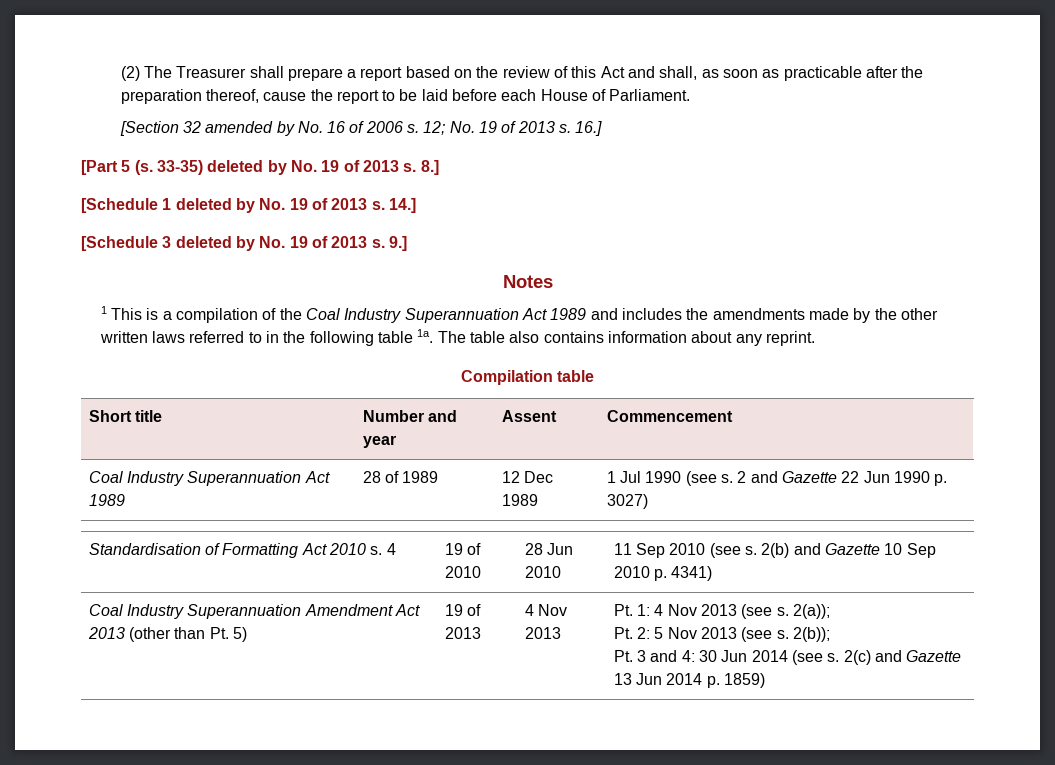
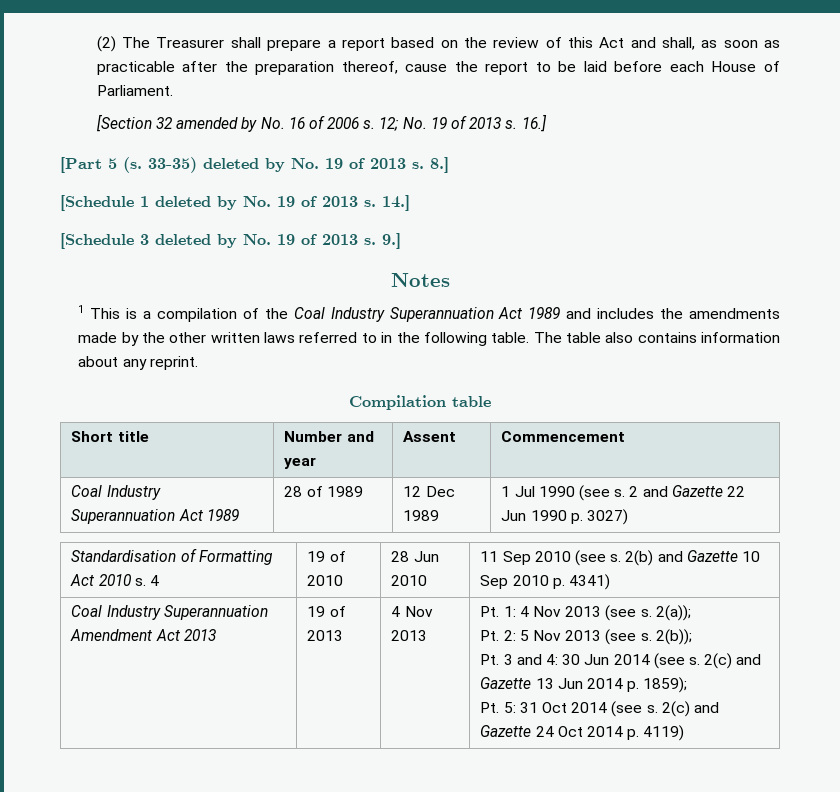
- 1 This is a compilation of the Coal Industry Superannuation Act 1989 and includes the amendments made by the other written laws referred to in the following table 1a.
+ 1 This is a compilation of the Coal Industry Superannuation Act 1989 and includes the amendments made by the other written laws referred to in the following table.
- Coal Industry Superannuation Amendment Act 2013 (other than Pt. 5)
+ Coal Industry Superannuation Amendment Act 2013
- 2(c) and Gazette 13 Jun 2014 p. 1859)
+ 2(c) and Gazette 13 Jun 2014 p. 1859);
+ Pt. 5: 31 Oct 2014 (see s. 2(c) and Gazette 24 Oct 2014 p. 4119)

